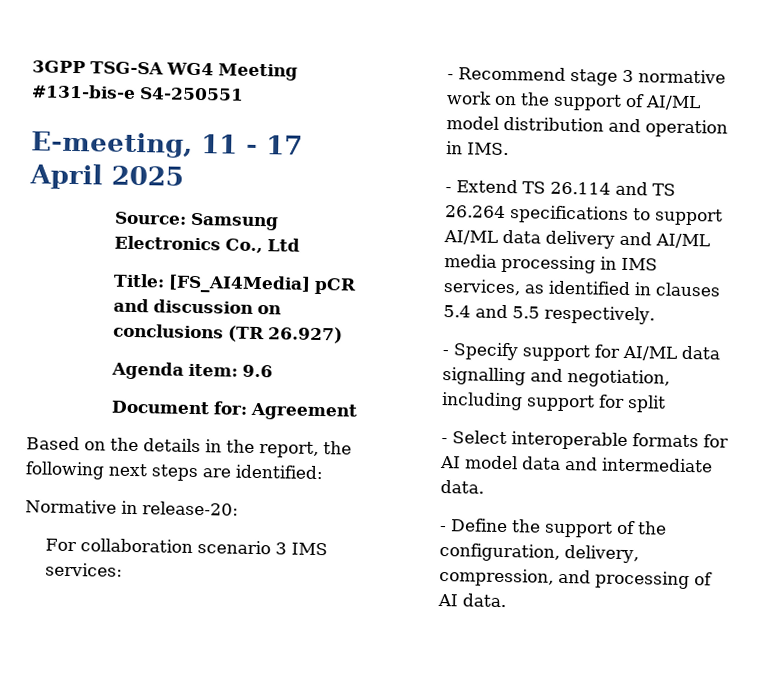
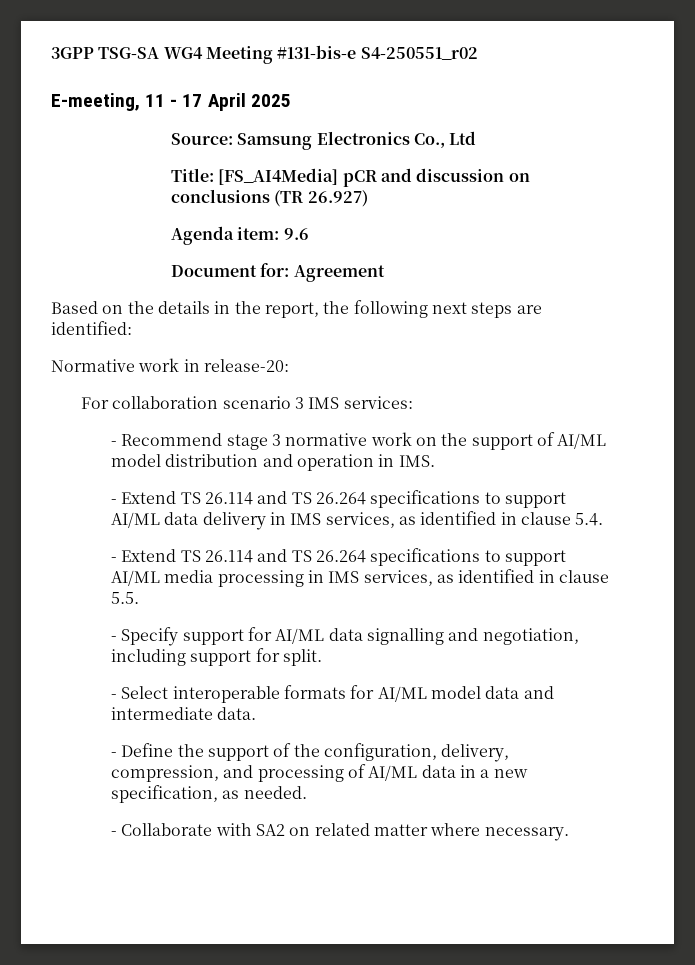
- 3GPP TSG-SA WG4 Meeting #131-bis-e S4-250551
+ 3GPP TSG-SA WG4 Meeting #131-bis-e S4-250551_r02
- Normative in release-20:
+ Normative work in release-20:
- - Extend TS 26.114 and TS 26.264 specifications to support AI/ML data delivery and AI/ML media processing in IMS services, as identified in clauses 5.4 and 5.5 respectively.
+ - Extend TS 26.114 and TS 26.264 specifications to support AI/ML data delivery in IMS services, as identified in clause 5.4.
+ - Extend TS 26.114 and TS 26.264 specifications to support AI/ML media processing in IMS services, as identified in clause 5.5.
- - Specify support for AI/ML data signalling and negotiation, including support for split
+ - Specify support for AI/ML data signalling and negotiation, including support for split.
- - Select interoperable formats for AI model data and intermediate data.
+ - Select interoperable formats for AI/ML model data and intermediate data.
- - Define the support of the configuration, delivery, compression, and processing of AI data.
+ - Define the support of the configuration, delivery, compression, and processing of AI/ML data in a new specification, as needed.
+ - Collaborate with SA2 on related matter where necessary.

